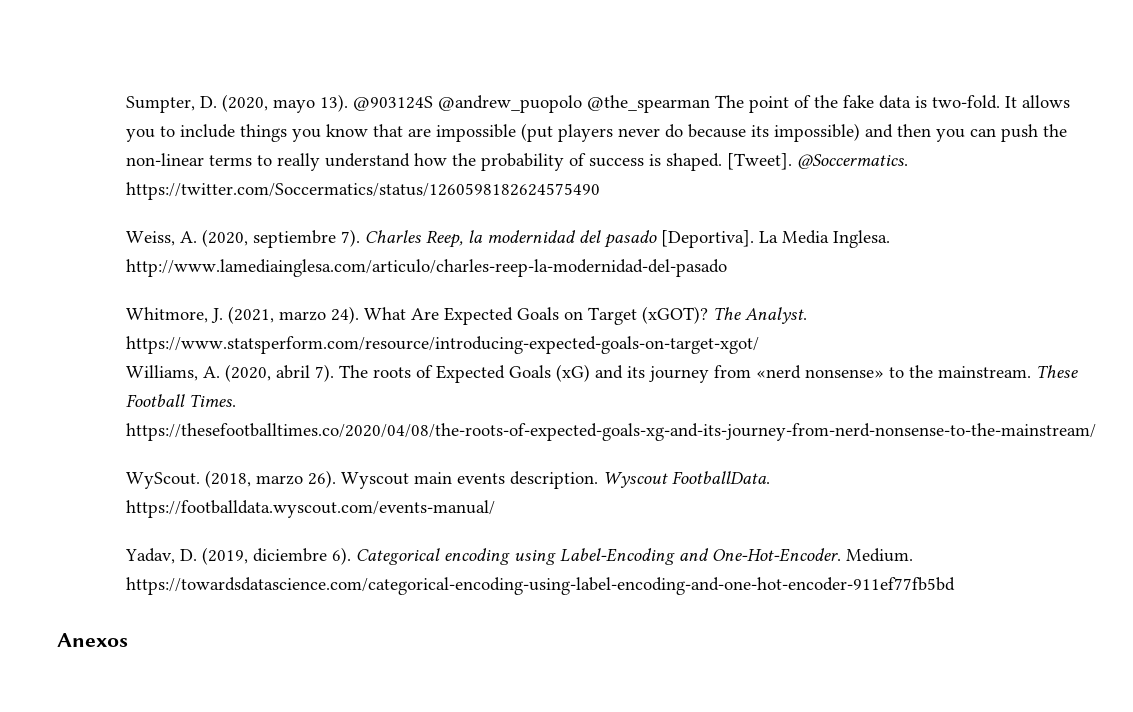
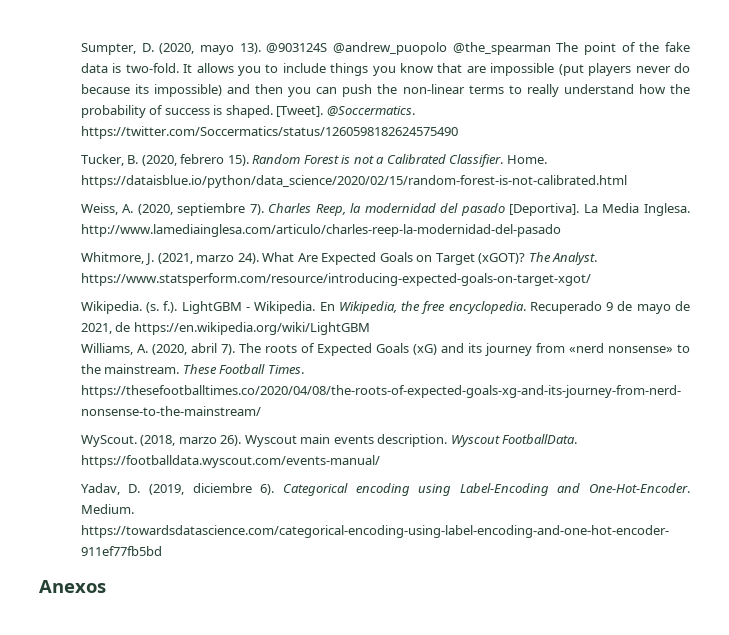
+ Tucker, B. (2020, febrero 15). Random Forest is not a Calibrated Classifier. Home. https://dataisblue.io/python/data_science/2020/02/15/random-forest-is-not-calibrated.html
+ Wikipedia. (s. f.). LightGBM - Wikipedia. En Wikipedia, the free encyclopedia. Recuperado 9 de mayo de 2021, de https://en.wikipedia.org/wiki/LightGBM

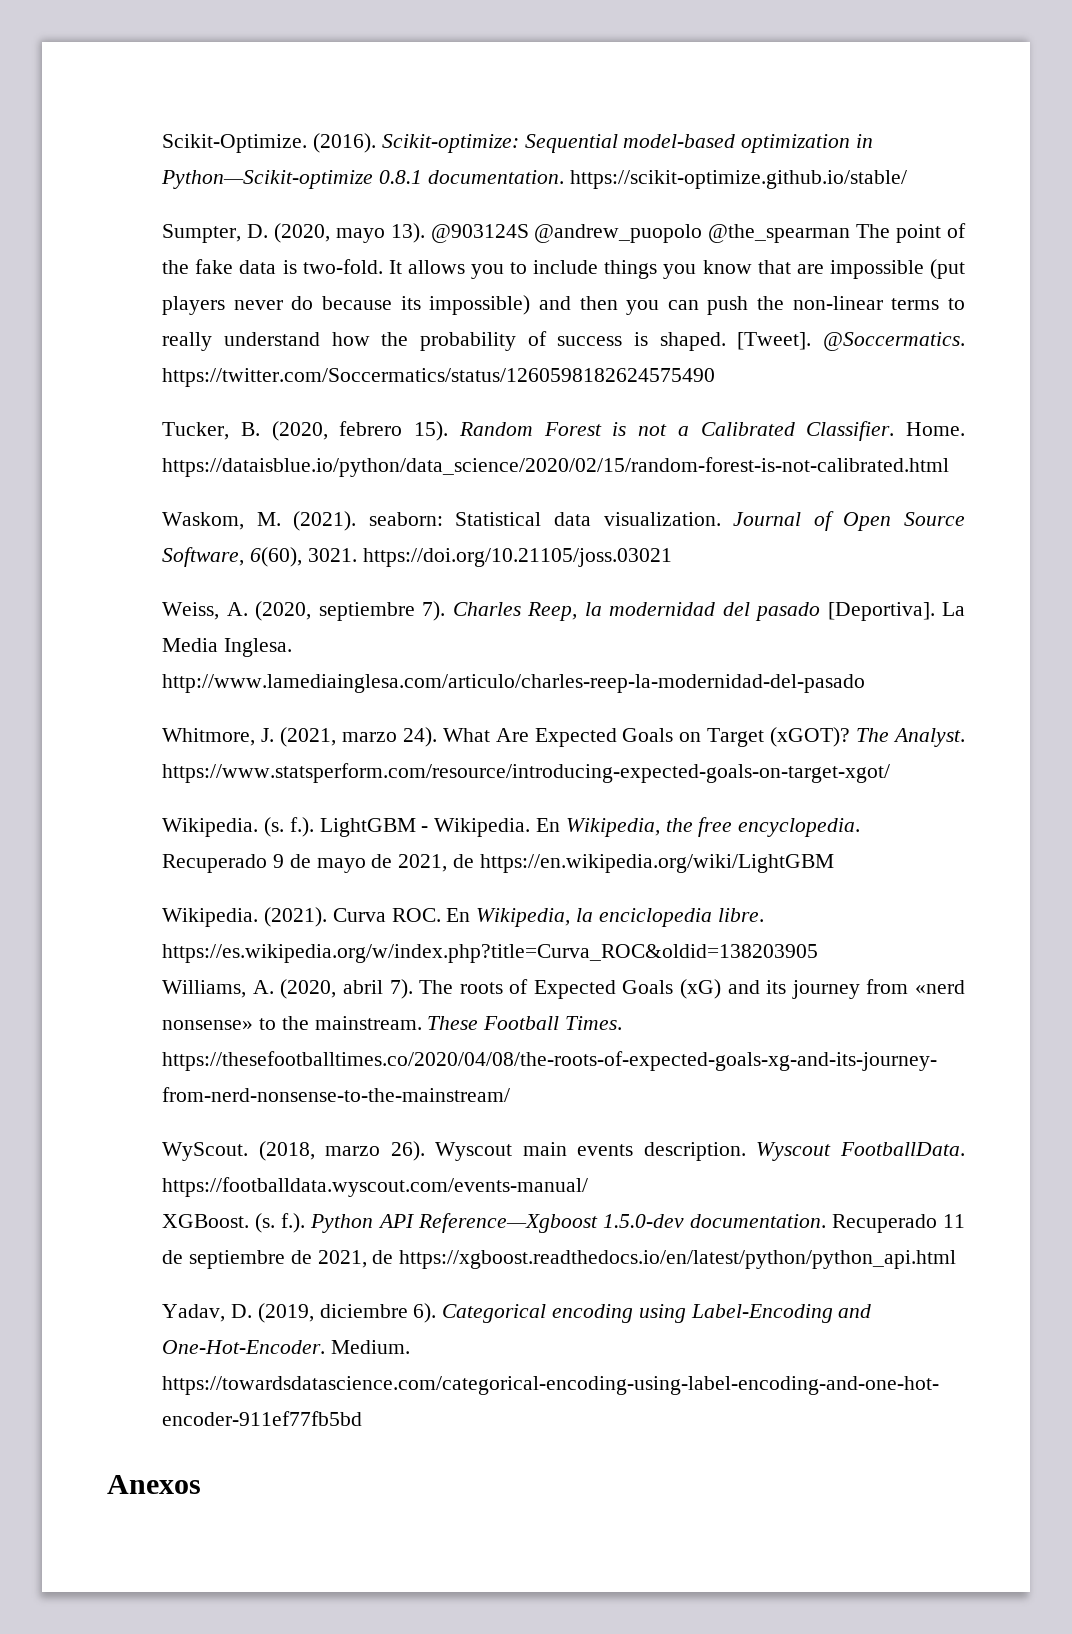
+ Scikit-Optimize. (2016). Scikit-optimize: Sequential model-based optimization in Python—Scikit-optimize 0.8.1 documentation. https://scikit-optimize.github.io/stable/
+ Waskom, M. (2021). seaborn: Statistical data visualization. Journal of Open Source Software, 6(60), 3021. https://doi.org/10.21105/joss.03021
+ Wikipedia. (2021). Curva ROC. En Wikipedia, la enciclopedia libre. https://es.wikipedia.org/w/index.php?title=Curva_ROC&oldid=138203905
+ XGBoost. (s. f.). Python API Reference—Xgboost 1.5.0-dev documentation. Recuperado 11 de septiembre de 2021, de https://xgboost.readthedocs.io/en/latest/python/python_api.html

